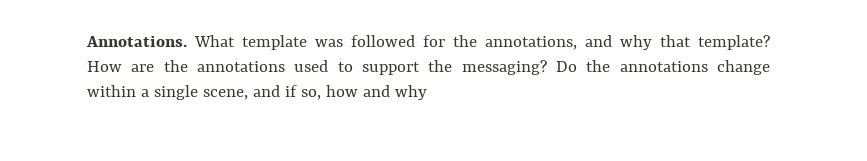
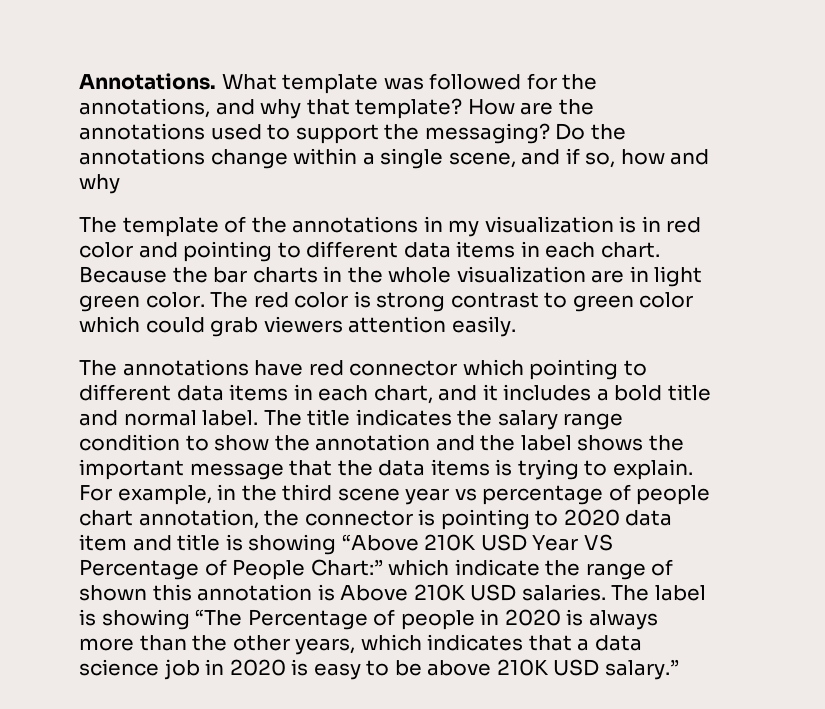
+ The template of the annotations in my visualization is in red color and pointing to different data items in each chart. Because the bar charts in the whole visualization are in light green color. The red color is strong contrast to green color which could grab viewers attention easily.
+ The annotations have red connector which pointing to different data items in each chart, and it includes a bold title and normal label. The title indicates the salary range condition to show the annotation and the label shows the important message that the data items is trying to explain. For example, in the third scene year vs percentage of people chart annotation, the connector is pointing to 2020 data item and title is showing “Above 210K USD Year VS Percentage of People Chart:” which indicate the range of shown this annotation is Above 210K USD salaries. The label is showing “The Percentage of people in 2020 is always more than the other years, which indicates that a data science job in 2020 is easy to be above 210K USD salary.”

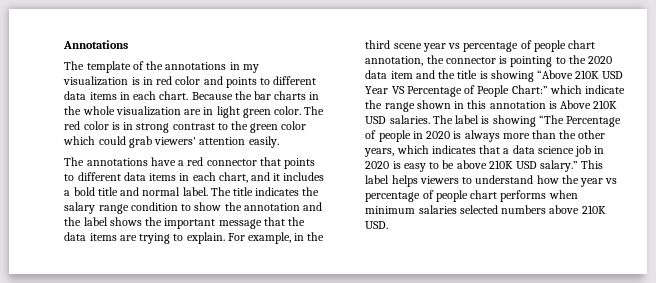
- Annotations. What template was followed for the annotations, and why that template? How are the annotations used to support the messaging? Do the annotations change within a single scene, and if so, how and why
+ Annotations
- The template of the annotations in my visualization is in red color and pointing to different data items in each chart.
+ The template of the annotations in my visualization is in red color and points to different data items in each chart.
- The red color is strong contrast to green color which could grab viewers attention easily.
+ The red color is in strong contrast to the green color which could grab viewers' attention easily.
- The annotations have red connector which pointing to different data items in each chart, and it includes a bold title and normal label.
+ The annotations have a red connector that points to different data items in each chart, and it includes a bold title and normal label.
- The title indicates the salary range condition to show the annotation and the label shows the important message that the data items is trying to explain.
+ The title indicates the salary range condition to show the annotation and the label shows the important message that the data items are trying to explain.
- For example, in the third scene year vs percentage of people chart annotation, the connector is pointing to 2020 data item and title is showing “Above 210K USD Year VS Percentage of People Chart:” which indicate the range of shown this annotation is Above 210K USD salaries.
+ For example, in the third scene year vs percentage of people chart annotation, the connector is pointing to the 2020 data item and the title is showing “Above 210K USD Year VS Percentage of People Chart:” which indicate the range shown in this annotation is Above 210K USD salaries.
+ This label helps viewers to understand how the year vs percentage of people chart performs when minimum salaries selected numbers above 210K USD.

